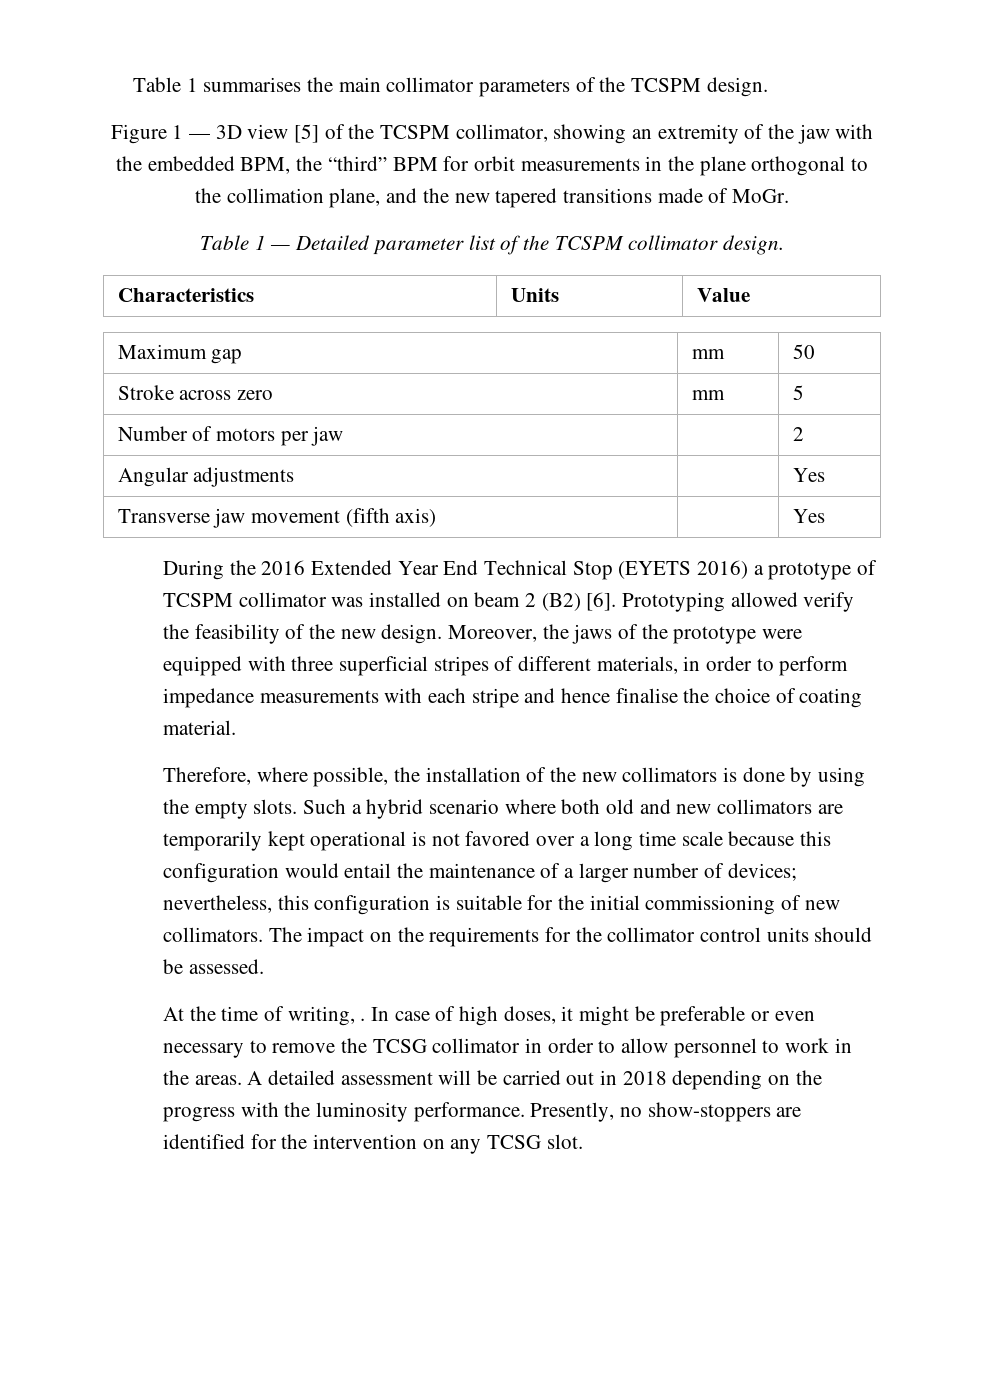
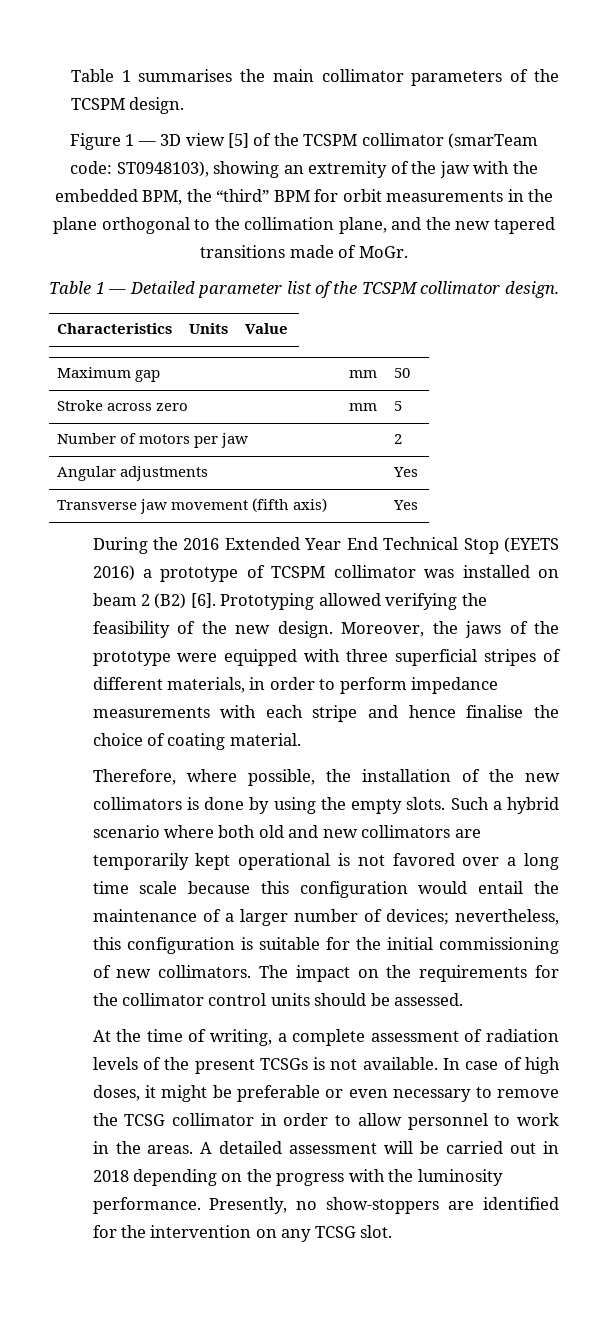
- Figure 1 — 3D view [5] of the TCSPM collimator, showing an extremity of the jaw with the embedded BPM, the “third” BPM for orbit measurements in the plane orthogonal to the collimation plane, and the new tapered transitions made of MoGr.
+ Figure 1 — 3D view [5] of the TCSPM collimator (smarTeam code: ST0948103), showing an extremity of the jaw with the embedded BPM, the “third” BPM for orbit measurements in the plane orthogonal to the collimation plane, and the new tapered transitions made of MoGr.
- Prototyping allowed verify the feasibility of the new design.
+ Prototyping allowed verifying the feasibility of the new design.
- At the time of writing, .
+ At the time of writing, a complete assessment of radiation levels of the present TCSGs is not available.

